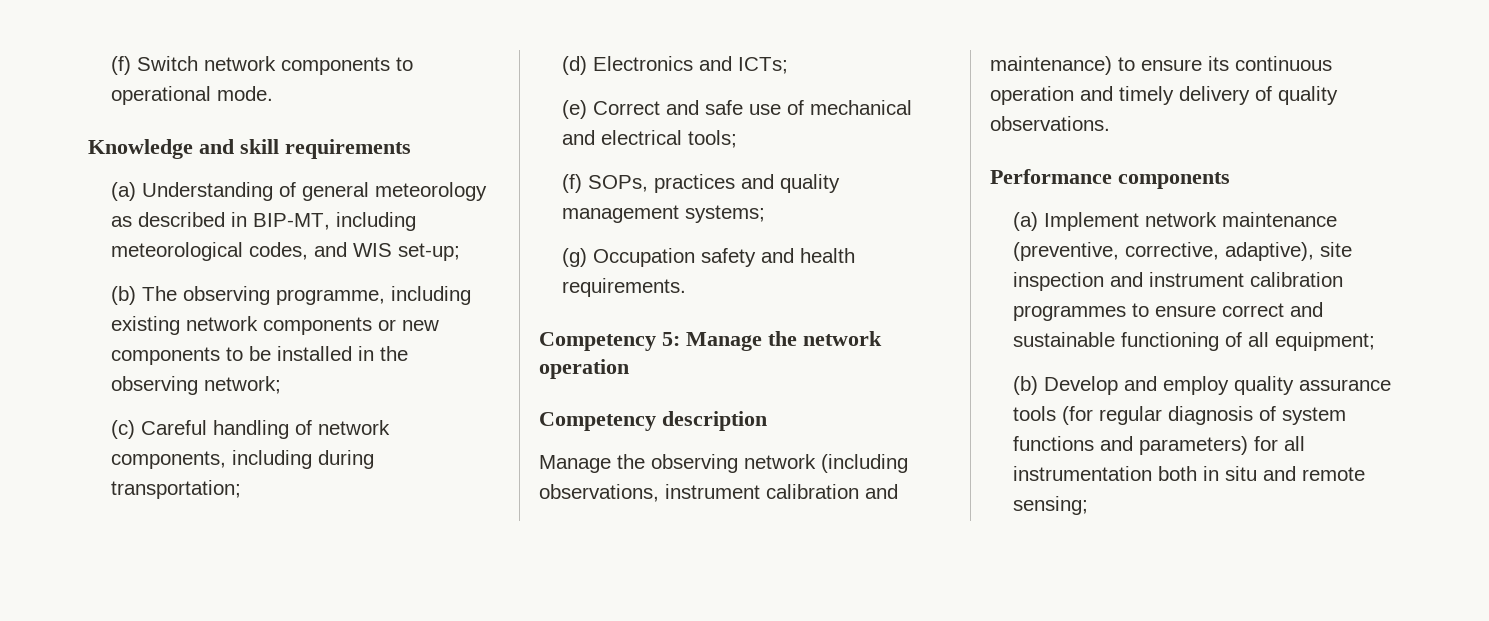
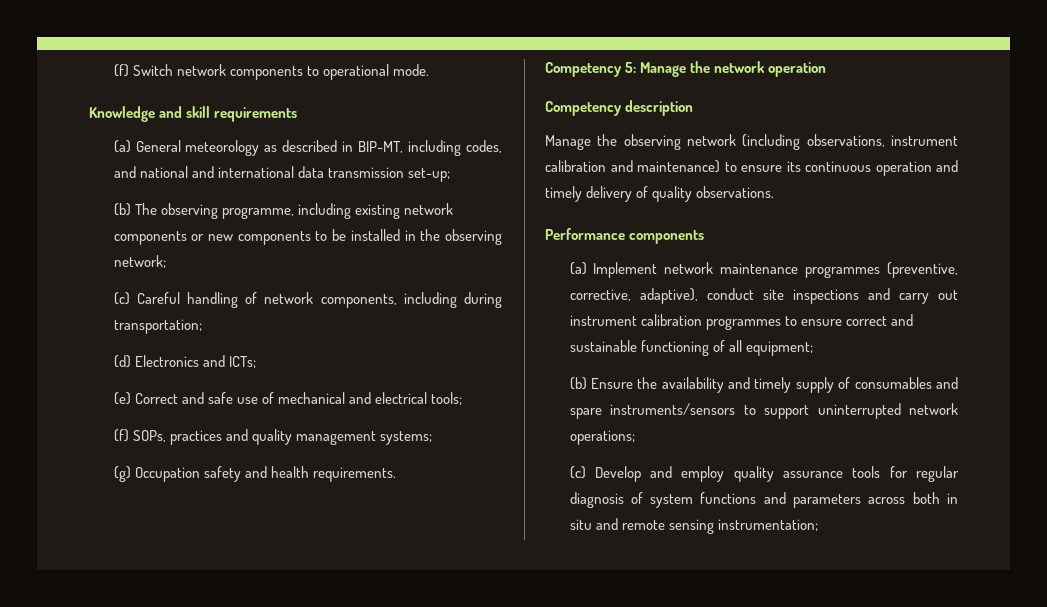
- (a) Understanding of general meteorology as described in BIP-MT, including meteorological codes, and WIS set-up;
+ (a) General meteorology as described in BIP-MT, including codes, and national and international data transmission set-up;
- (a) Implement network maintenance (preventive, corrective, adaptive), site inspection and instrument calibration programmes to ensure correct and sustainable functioning of all equipment;
+ (a) Implement network maintenance programmes (preventive, corrective, adaptive), conduct site inspections and carry out instrument calibration programmes to ensure correct and sustainable functioning of all equipment;
- (b) Develop and employ quality assurance tools (for regular diagnosis of system functions and parameters) for all instrumentation both in situ and remote sensing;
+ (b) Ensure the availability and timely supply of consumables and spare instruments/sensors to support uninterrupted network operations;
+ (c) Develop and employ quality assurance tools for regular diagnosis of system functions and parameters across both in situ and remote sensing instrumentation;

